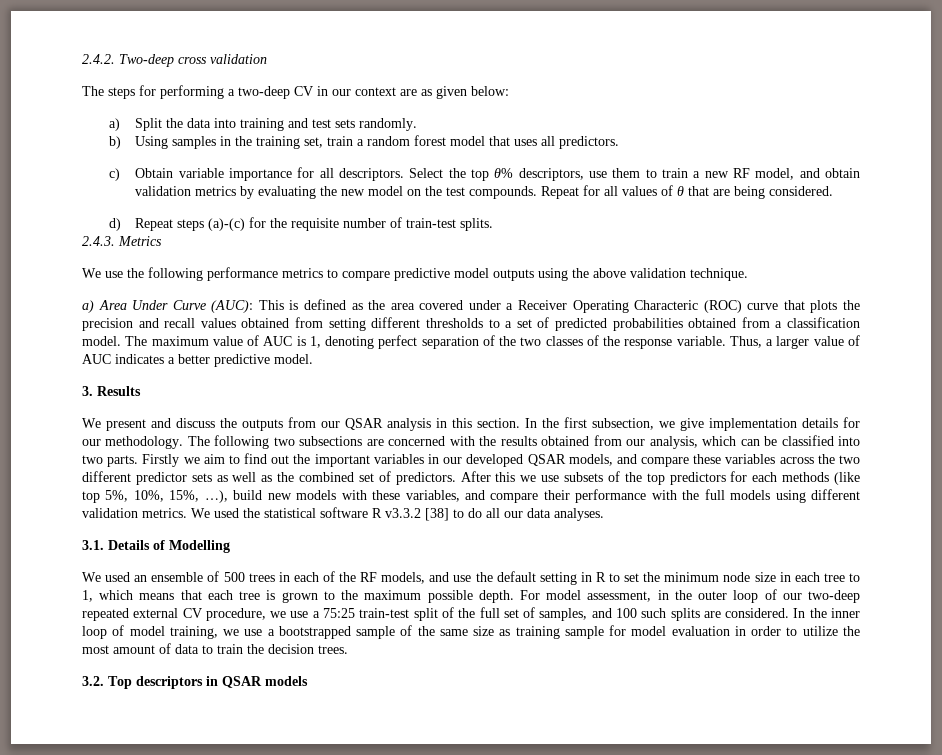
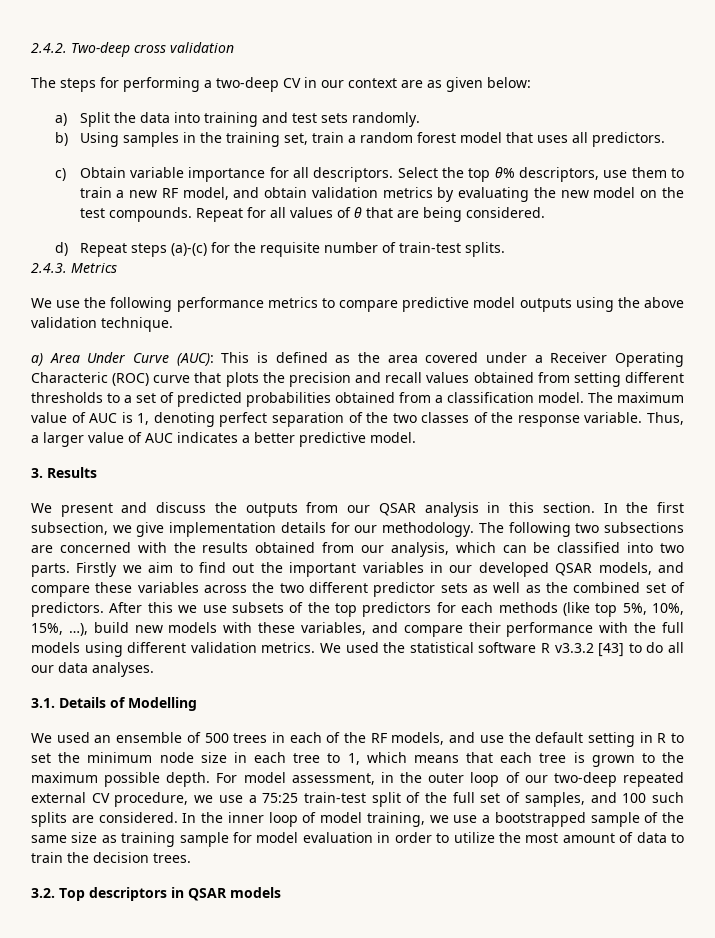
- We used the statistical software R v3.3.2 [38] to do all our data analyses.
+ We used the statistical software R v3.3.2 [43] to do all our data analyses.

